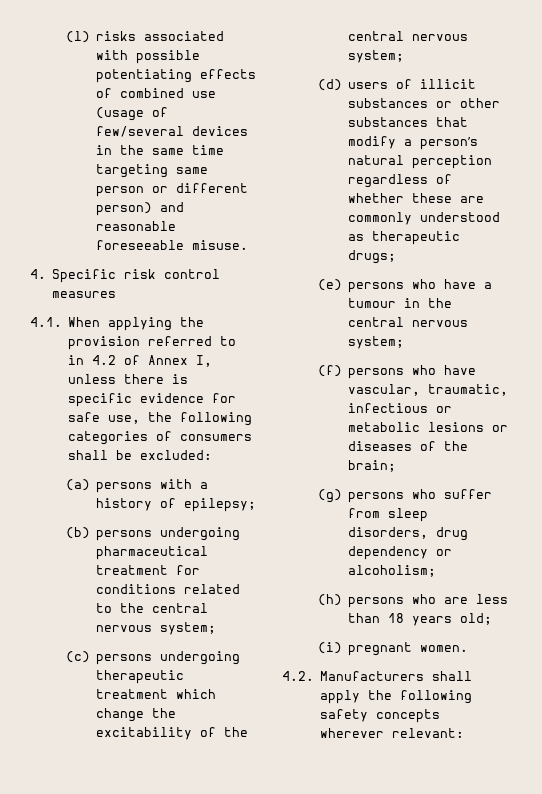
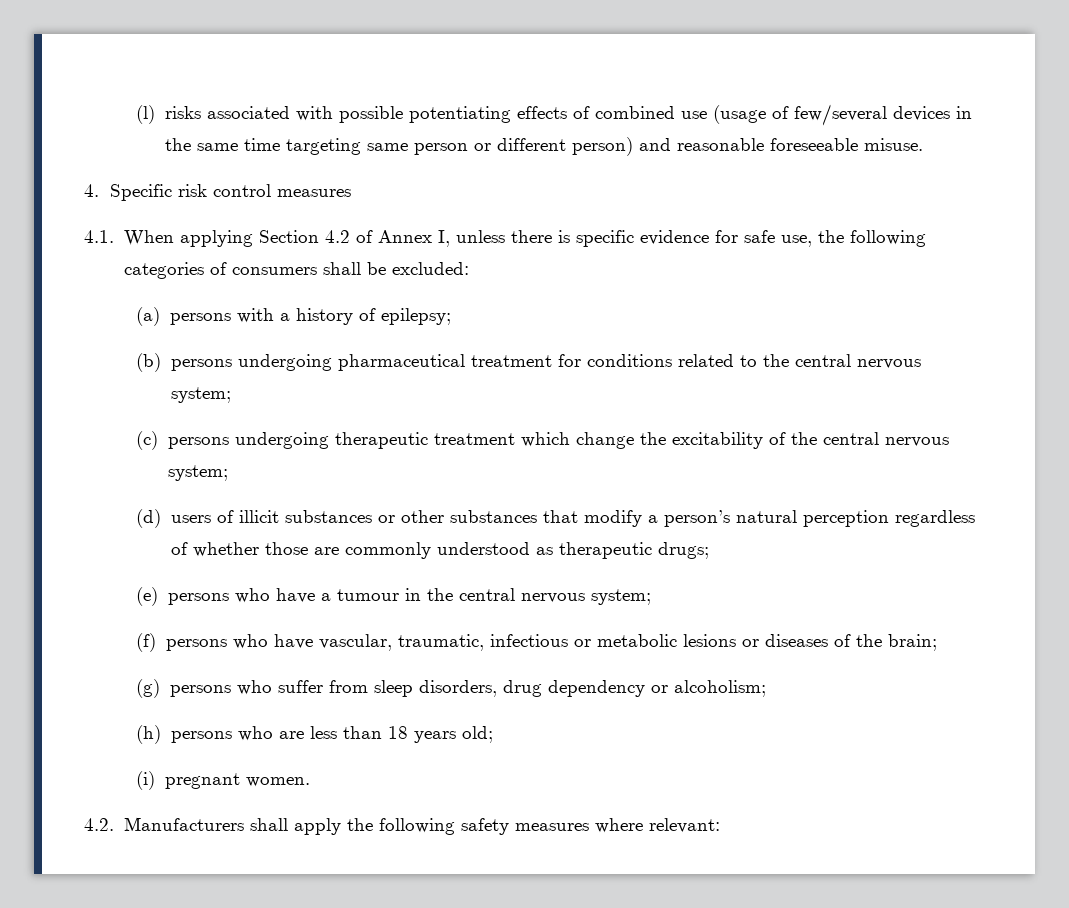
- 4.1. When applying the provision referred to in 4.2 of Annex I, unless there is specific evidence for safe use, the following categories of consumers shall be excluded:
+ 4.1. When applying Section 4.2 of Annex I, unless there is specific evidence for safe use, the following categories of consumers shall be excluded:
- (d) users of illicit substances or other substances that modify a person’s natural perception regardless of whether these are commonly understood as therapeutic drugs;
+ (d) users of illicit substances or other substances that modify a person’s natural perception regardless of whether those are commonly understood as therapeutic drugs;
- 4.2. Manufacturers shall apply the following safety concepts wherever relevant:
+ 4.2. Manufacturers shall apply the following safety measures where relevant:

